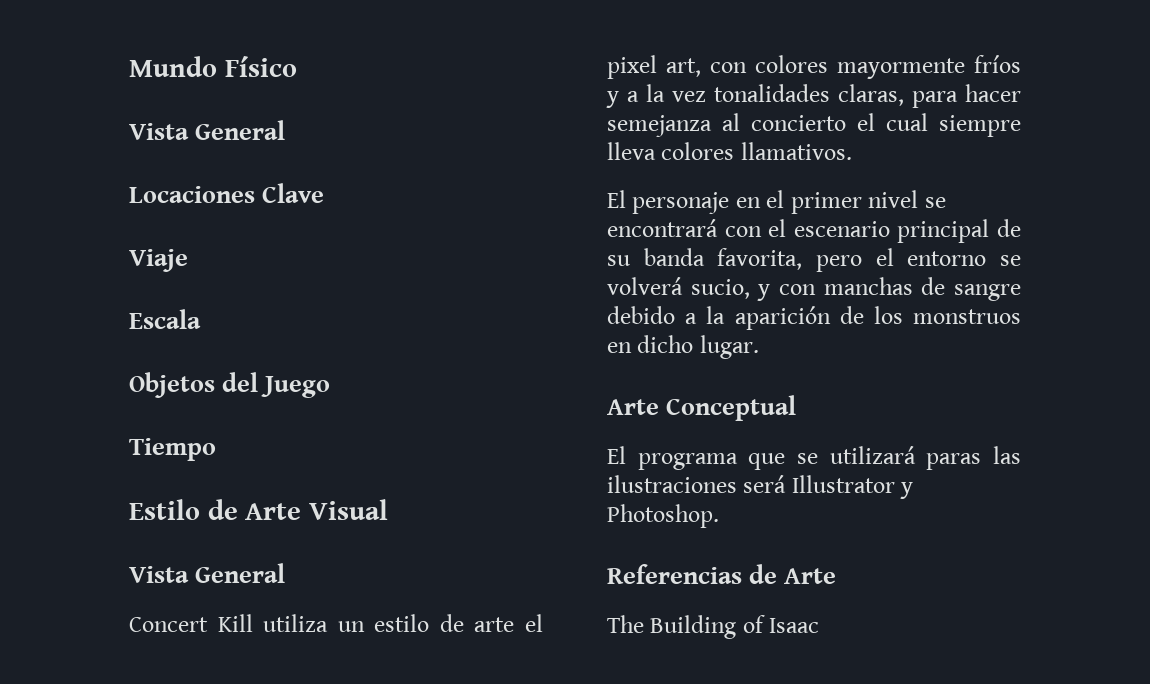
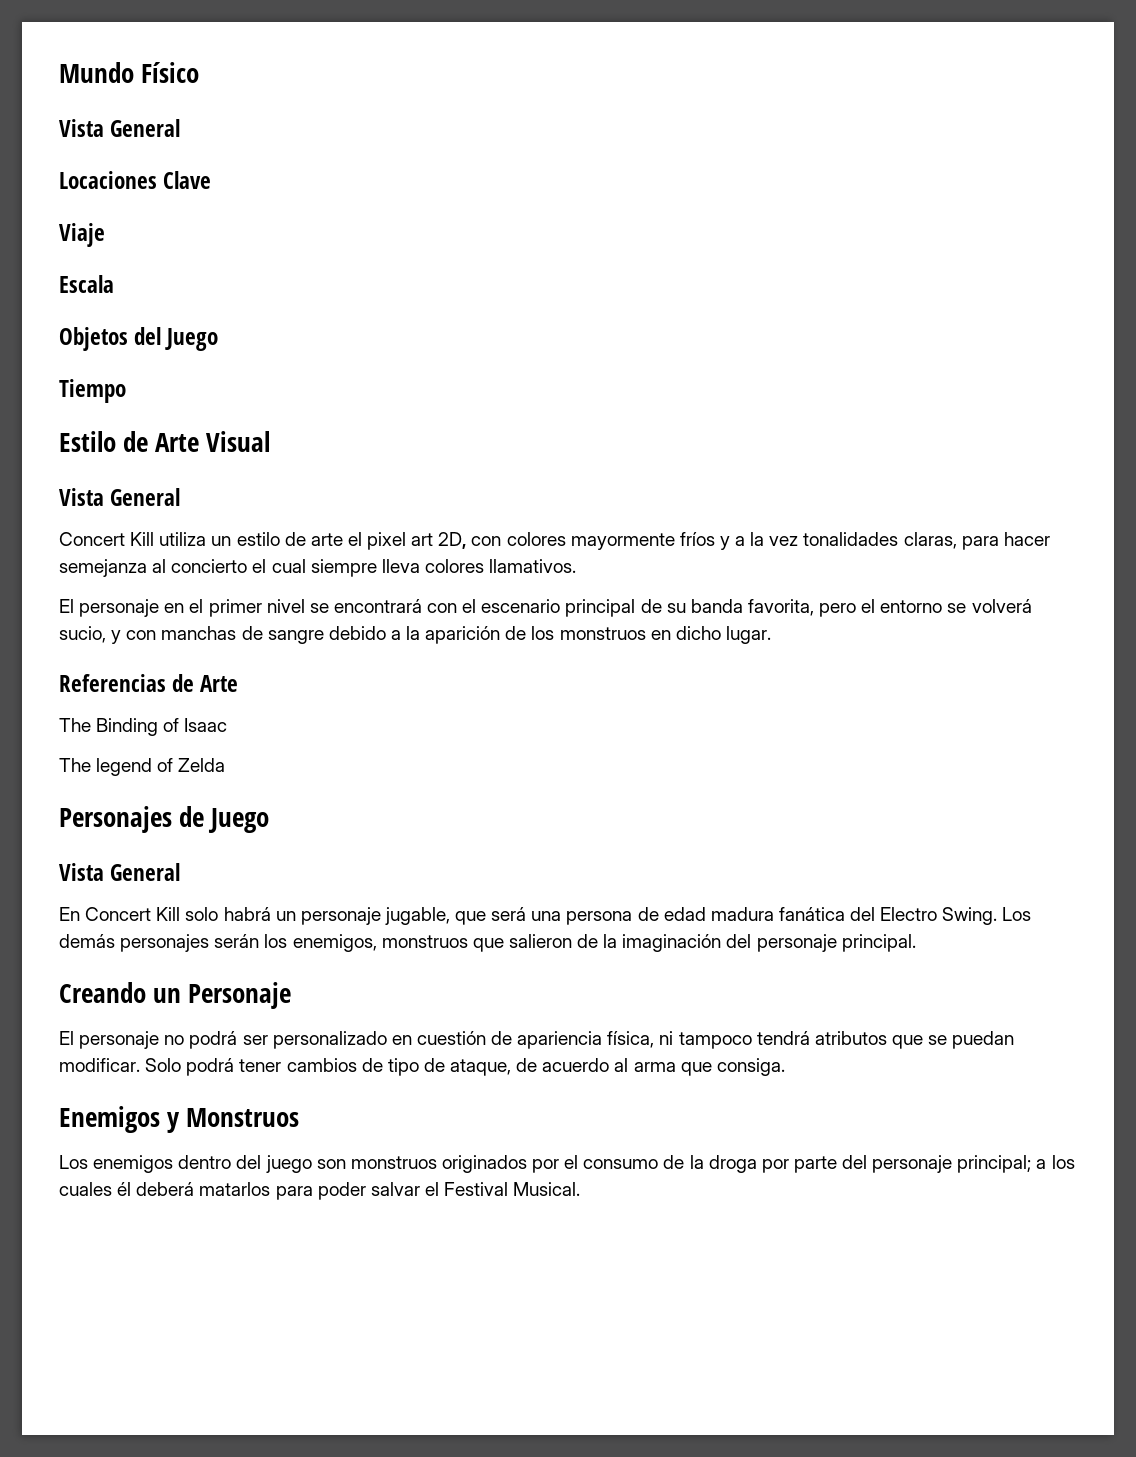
- Concert Kill utiliza un estilo de arte el pixel art, con colores mayormente fríos y a la vez tonalidades claras, para hacer semejanza al concierto el cual siempre lleva colores llamativos.
+ Concert Kill utiliza un estilo de arte el pixel art 2D, con colores mayormente fríos y a la vez tonalidades claras, para hacer semejanza al concierto el cual siempre lleva colores llamativos.
- Arte Conceptual
- El programa que se utilizará paras las ilustraciones será Illustrator y Photoshop.
- The Building of Isaac
+ The Binding of Isaac
+ The legend of Zelda
+ Personajes de Juego
+ Vista General
+ En Concert Kill solo habrá un personaje jugable, que será una persona de edad madura fanática del Electro Swing. Los demás personajes serán los enemigos, monstruos que salieron de la imaginación del personaje principal.
+ Creando un Personaje
+ El personaje no podrá ser personalizado en cuestión de apariencia física, ni tampoco tendrá atributos que se puedan modificar. Solo podrá tener cambios de tipo de ataque, de acuerdo al arma que consiga.
+ Enemigos y Monstruos
+ Los enemigos dentro del juego son monstruos originados por el consumo de la droga por parte del personaje principal; a los cuales él deberá matarlos para poder salvar el Festival Musical.

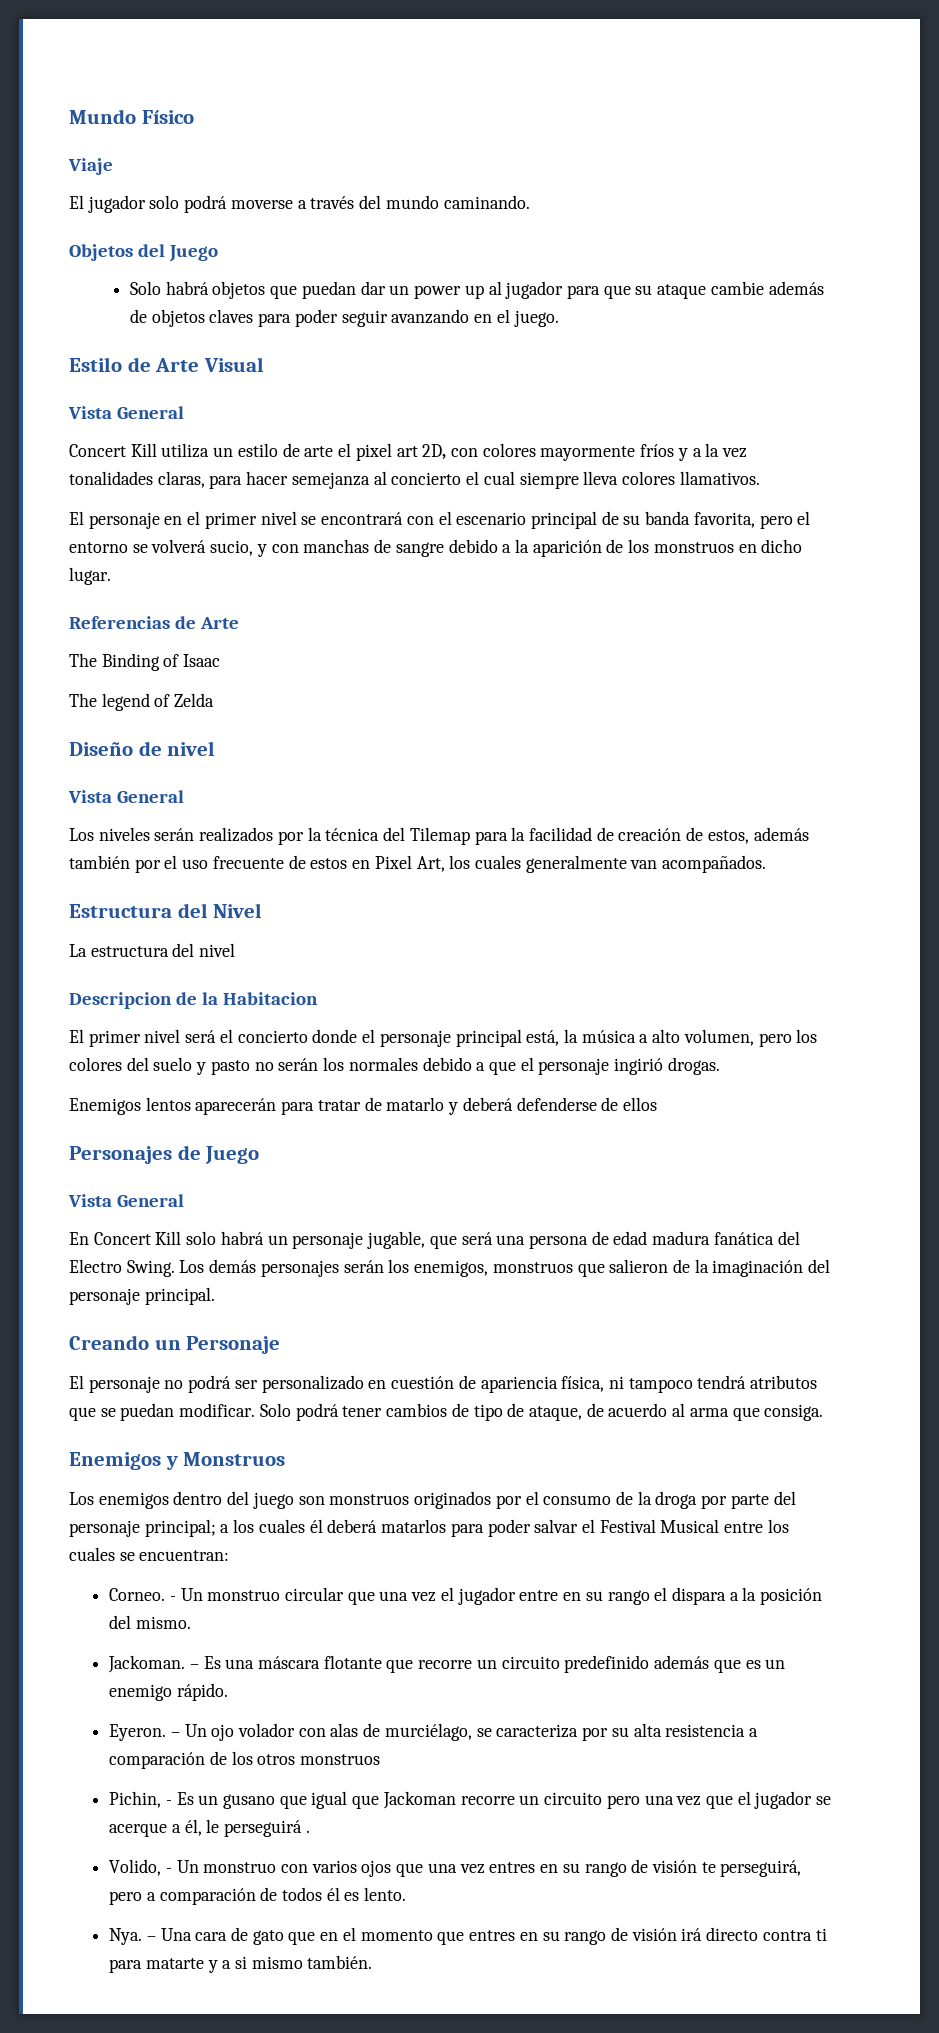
  Mundo Físico
- Vista General
- Locaciones Clave
  Viaje
- Escala
+ El jugador solo podrá moverse a través del mundo caminando.
  Objetos del Juego
- Tiempo
+ Solo habrá objetos que puedan dar un power up al jugador para que su ataque cambie además de objetos claves para poder seguir avanzando en el juego.
+ Diseño de nivel
+ Vista General
+ Los niveles serán realizados por la técnica del Tilemap para la facilidad de creación de estos, además también por el uso frecuente de estos en Pixel Art, los cuales generalmente van acompañados.
+ Estructura del Nivel
+ La estructura del nivel
+ Descripcion de la Habitacion
+ El primer nivel será el concierto donde el personaje principal está, la música a alto volumen, pero los colores del suelo y pasto no serán los normales debido a que el personaje ingirió drogas.
+ Enemigos lentos aparecerán para tratar de matarlo y deberá defenderse de ellos
- Los enemigos dentro del juego son monstruos originados por el consumo de la droga por parte del personaje principal; a los cuales él deberá matarlos para poder salvar el Festival Musical.
+ Los enemigos dentro del juego son monstruos originados por el consumo de la droga por parte del personaje principal; a los cuales él deberá matarlos para poder salvar el Festival Musical entre los cuales se encuentran:
+ Corneo. - Un monstruo circular que una vez el jugador entre en su rango el dispara a la posición del mismo.
+ Jackoman. – Es una máscara flotante que recorre un circuito predefinido además que es un enemigo rápido.
+ Eyeron. – Un ojo volador con alas de murciélago, se caracteriza por su alta resistencia a comparación de los otros monstruos
+ Pichin, - Es un gusano que igual que Jackoman recorre un circuito pero una vez que el jugador se acerque a él, le perseguirá .
+ Volido, - Un monstruo con varios ojos que una vez entres en su rango de visión te perseguirá, pero a comparación de todos él es lento.
+ Nya. – Una cara de gato que en el momento que entres en su rango de visión irá directo contra ti para matarte y a si mismo también.

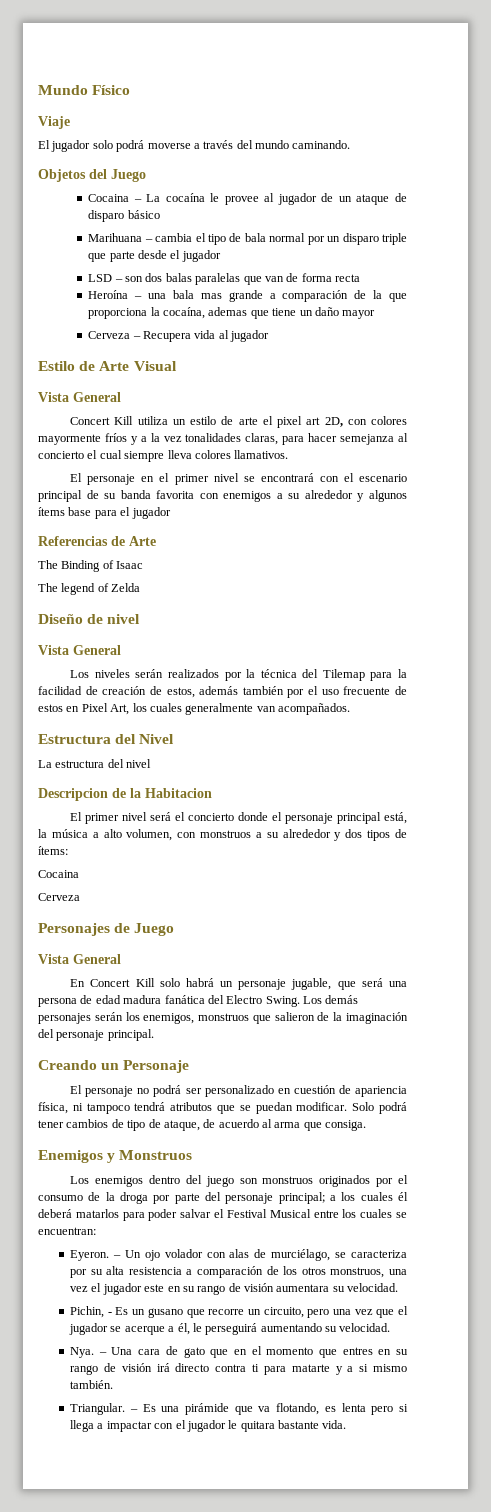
- Solo habrá objetos que puedan dar un power up al jugador para que su ataque cambie además de objetos claves para poder seguir avanzando en el juego.
+ Cocaina – La cocaína le provee al jugador de un ataque de disparo básico
+ Marihuana – cambia el tipo de bala normal por un disparo triple que parte desde el jugador
+ LSD – son dos balas paralelas que van de forma recta
+ Heroína – una bala mas grande a comparación de la que proporciona la cocaína, ademas que tiene un daño mayor
+ Cerveza – Recupera vida al jugador
- El personaje en el primer nivel se encontrará con el escenario principal de su banda favorita, pero el entorno se volverá sucio, y con manchas de sangre debido a la aparición de los monstruos en dicho lugar.
+ El personaje en el primer nivel se encontrará con el escenario principal de su banda favorita con enemigos a su alrededor y algunos ítems base para el jugador
- El primer nivel será el concierto donde el personaje principal está, la música a alto volumen, pero los colores del suelo y pasto no serán los normales debido a que el personaje ingirió drogas.
- Enemigos lentos aparecerán para tratar de matarlo y deberá defenderse de ellos
+ El primer nivel será el concierto donde el personaje principal está, la música a alto volumen, con monstruos a su alrededor y dos tipos de ítems:
+ Cocaina
+ Cerveza
- Corneo. - Un monstruo circular que una vez el jugador entre en su rango el dispara a la posición del mismo.
- Jackoman. – Es una máscara flotante que recorre un circuito predefinido además que es un enemigo rápido.
- – Un ojo volador con alas de murciélago, se caracteriza por su alta resistencia a comparación de los otros monstruos
+ – Un ojo volador con alas de murciélago, se caracteriza por su alta resistencia a comparación de los otros monstruos, una vez el jugador este en su rango de visión aumentara su velocidad.
- Pichin, - Es un gusano que igual que Jackoman recorre un circuito pero una vez que el jugador se acerque a él, le perseguirá .
- Volido, - Un monstruo con varios ojos que una vez entres en su rango de visión te perseguirá, pero a comparación de todos él es lento.
+ Pichin, - Es un gusano que recorre un circuito, pero una vez que el jugador se acerque a él, le perseguirá aumentando su velocidad.
+ Triangular. – Es una pirámide que va flotando, es lenta pero si llega a impactar con el jugador le quitara bastante vida.

